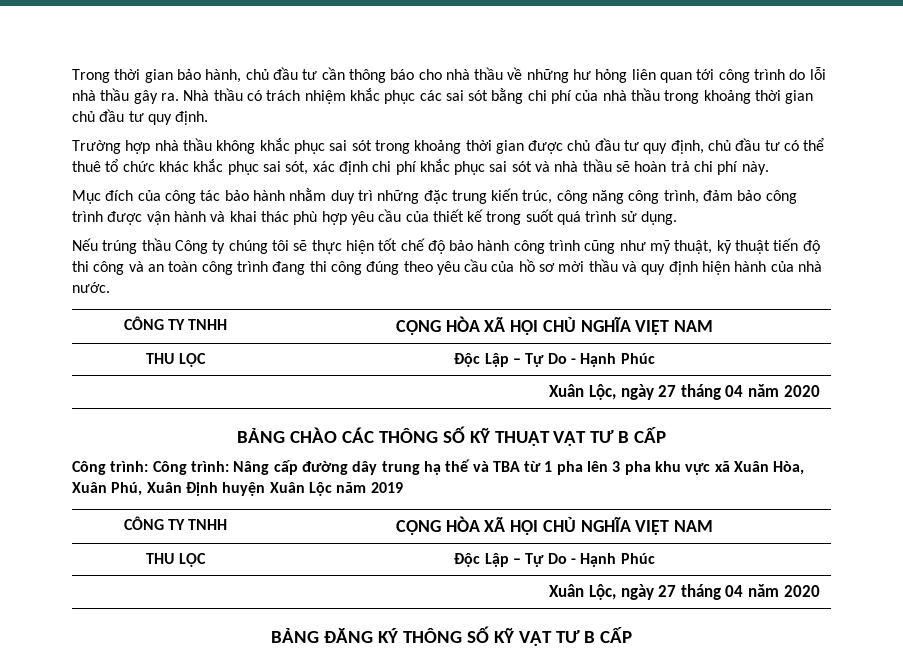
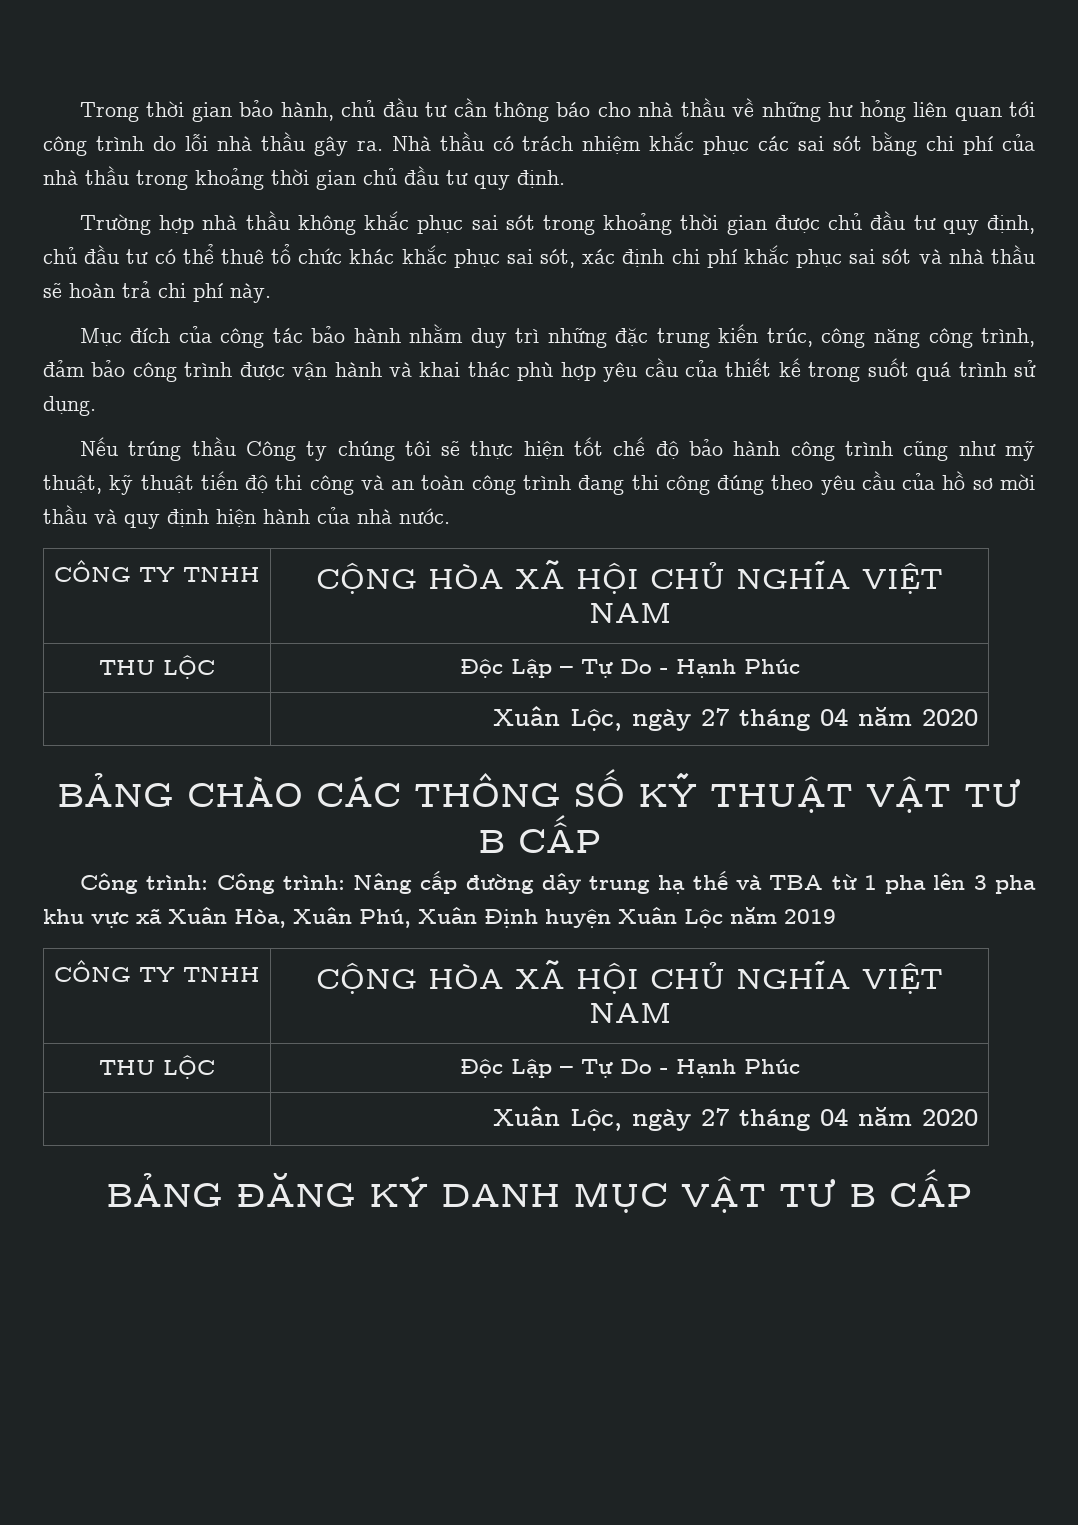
- BẢNG ĐĂNG KÝ THÔNG SỐ KỸ VẬT TƯ B CẤP
+ BẢNG ĐĂNG KÝ DANH MỤC VẬT TƯ B CẤP

